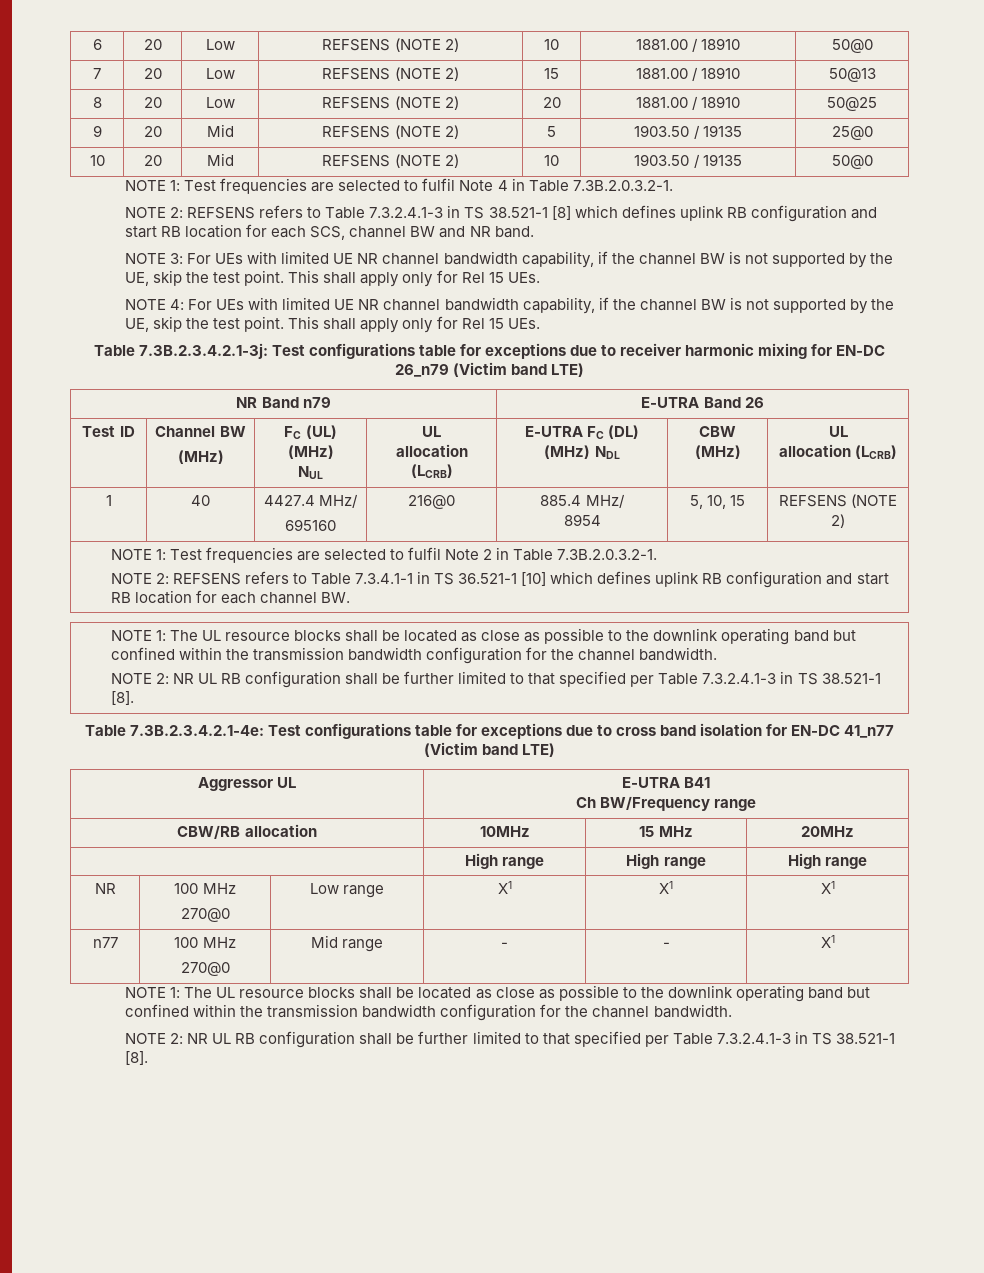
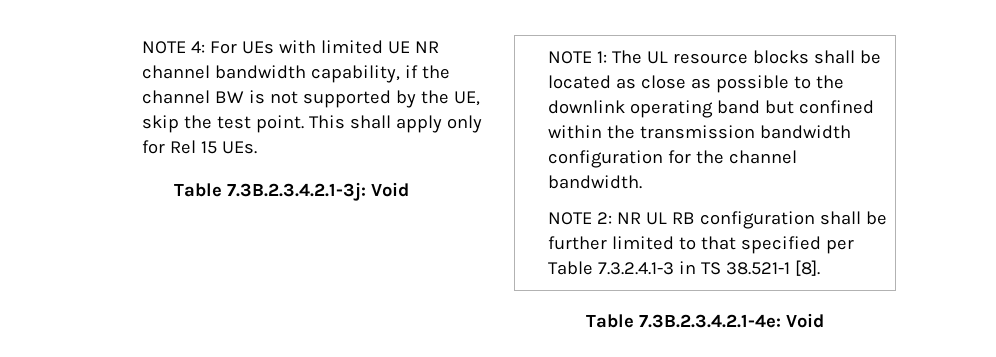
- 6 | 20 | Low | REFSENS (NOTE 2) | 10 | 1881.00 / 18910 | 50@0
- 7 | 20 | Low | REFSENS (NOTE 2) | 15 | 1881.00 / 18910 | 50@13
- 8 | 20 | Low | REFSENS (NOTE 2) | 20 | 1881.00 / 18910 | 50@25
- 9 | 20 | Mid | REFSENS (NOTE 2) | 5 | 1903.50 / 19135 | 25@0
- 10 | 20 | Mid | REFSENS (NOTE 2) | 10 | 1903.50 / 19135 | 50@0
- NOTE 1: Test frequencies are selected to fulfil Note 4 in Table 7.3B.2.0.3.2-1.
- NOTE 2: REFSENS refers to Table 7.3.2.4.1-3 in TS 38.521-1 [8] which defines uplink RB configuration and start RB location for each SCS, channel BW and NR band.
- NOTE 3: For UEs with limited UE NR channel bandwidth capability, if the channel BW is not supported by the UE, skip the test point. This shall apply only for Rel 15 UEs.
- Table 7.3B.2.3.4.2.1-3j: Test configurations table for exceptions due to receiver harmonic mixing for EN-DC 26_n79 (Victim band LTE)
- NR Band n79 | E-UTRA Band 26
- Test ID | Channel BW
- (MHz) | FC (UL) (MHz)
- NUL | UL
- allocation (LCRB) | E-UTRA FC (DL) (MHz) NDL | CBW (MHz) | UL
- allocation (LCRB)
- 1 | 40 | 4427.4 MHz/
- 695160 | 216@0 | 885.4 MHz/
- 8954 | 5, 10, 15 | REFSENS (NOTE 2)
- NOTE 1: Test frequencies are selected to fulfil Note 2 in Table 7.3B.2.0.3.2-1.
- NOTE 2: REFSENS refers to Table 7.3.4.1-1 in TS 36.521-1 [10] which defines uplink RB configuration and start RB location for each channel BW.
+ Table 7.3B.2.3.4.2.1-3j: Void
- Table 7.3B.2.3.4.2.1-4e: Test configurations table for exceptions due to cross band isolation for EN-DC 41_n77 (Victim band LTE)
- Aggressor UL | E-UTRA B41
- Ch BW/Frequency range
- CBW/RB allocation | 10MHz | 15 MHz | 20MHz
- | High range | High range | High range
- NR | 100 MHz
- 270@0 | Low range | X1 | X1 | X1
- n77 | 100 MHz
- 270@0 | Mid range | - | - | X1
- NOTE 1: The UL resource blocks shall be located as close as possible to the downlink operating band but confined within the transmission bandwidth configuration for the channel bandwidth.
- NOTE 2: NR UL RB configuration shall be further limited to that specified per Table 7.3.2.4.1-3 in TS 38.521-1 [8].
+ Table 7.3B.2.3.4.2.1-4e: Void

